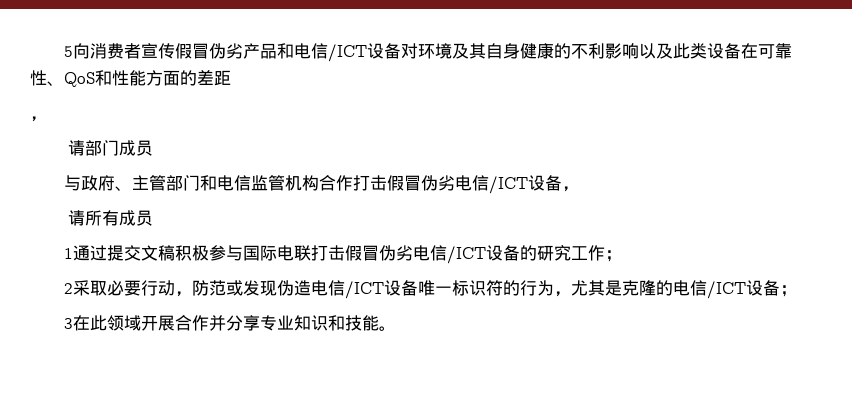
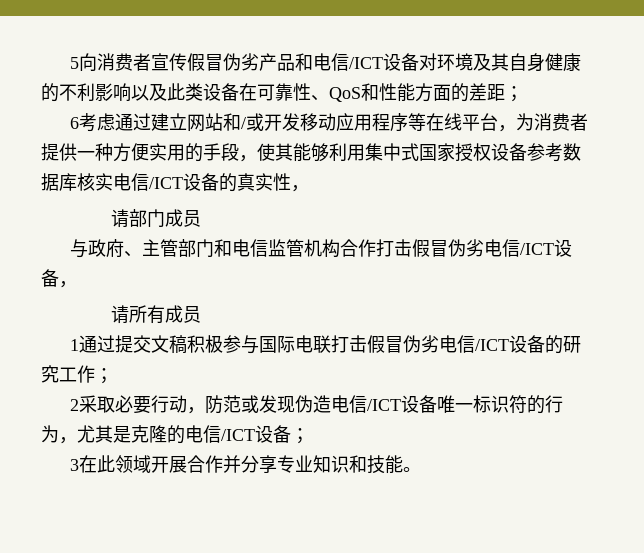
- 5向消费者宣传假冒伪劣产品和电信/ICT设备对环境及其自身健康的不利影响以及此类设备在可靠性、QoS和性能方面的差距
- ，
+ 5向消费者宣传假冒伪劣产品和电信/ICT设备对环境及其自身健康的不利影响以及此类设备在可靠性、QoS和性能方面的差距；
+ 6考虑通过建立网站和/或开发移动应用程序等在线平台，为消费者提供一种方便实用的手段，使其能够利用集中式国家授权设备参考数据库核实电信/ICT设备的真实性，

